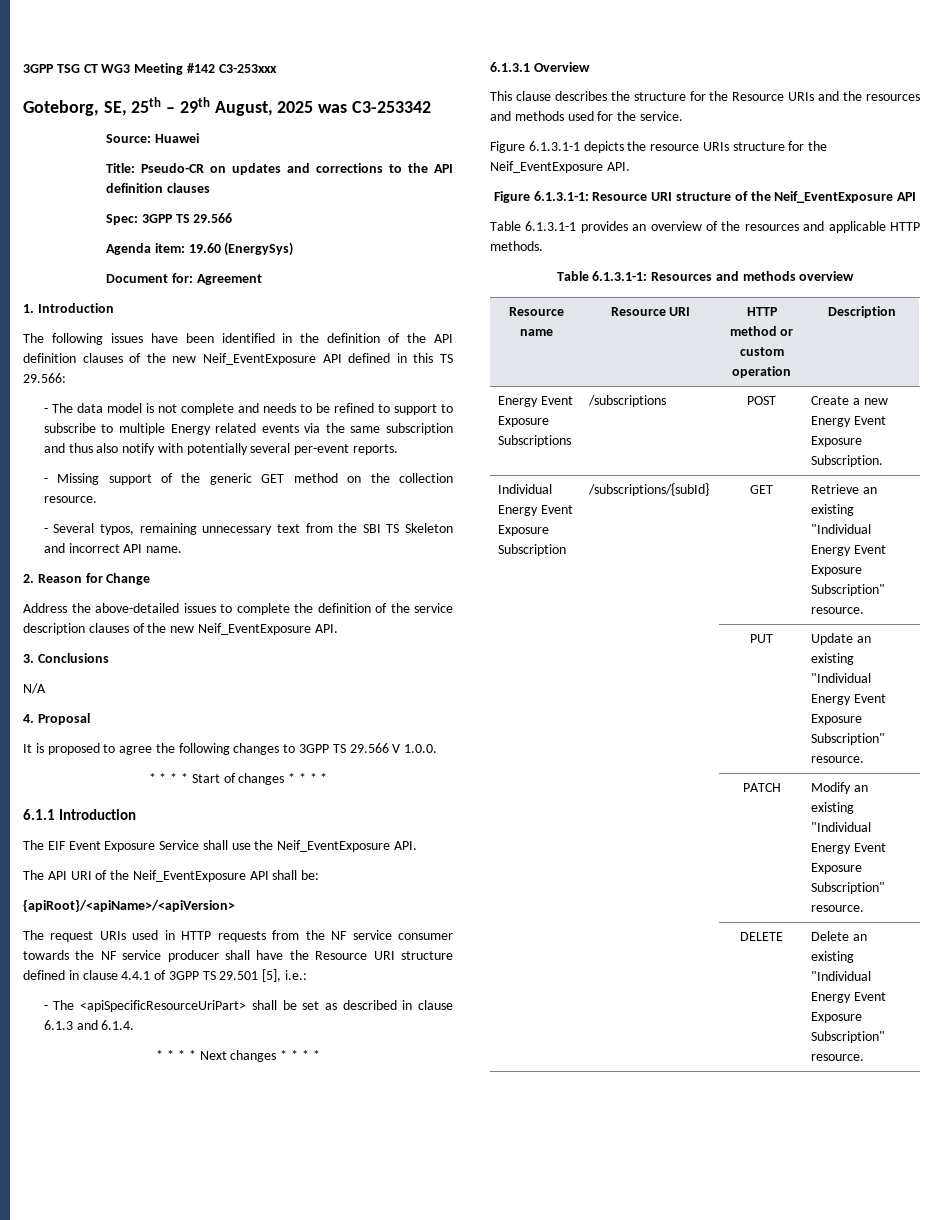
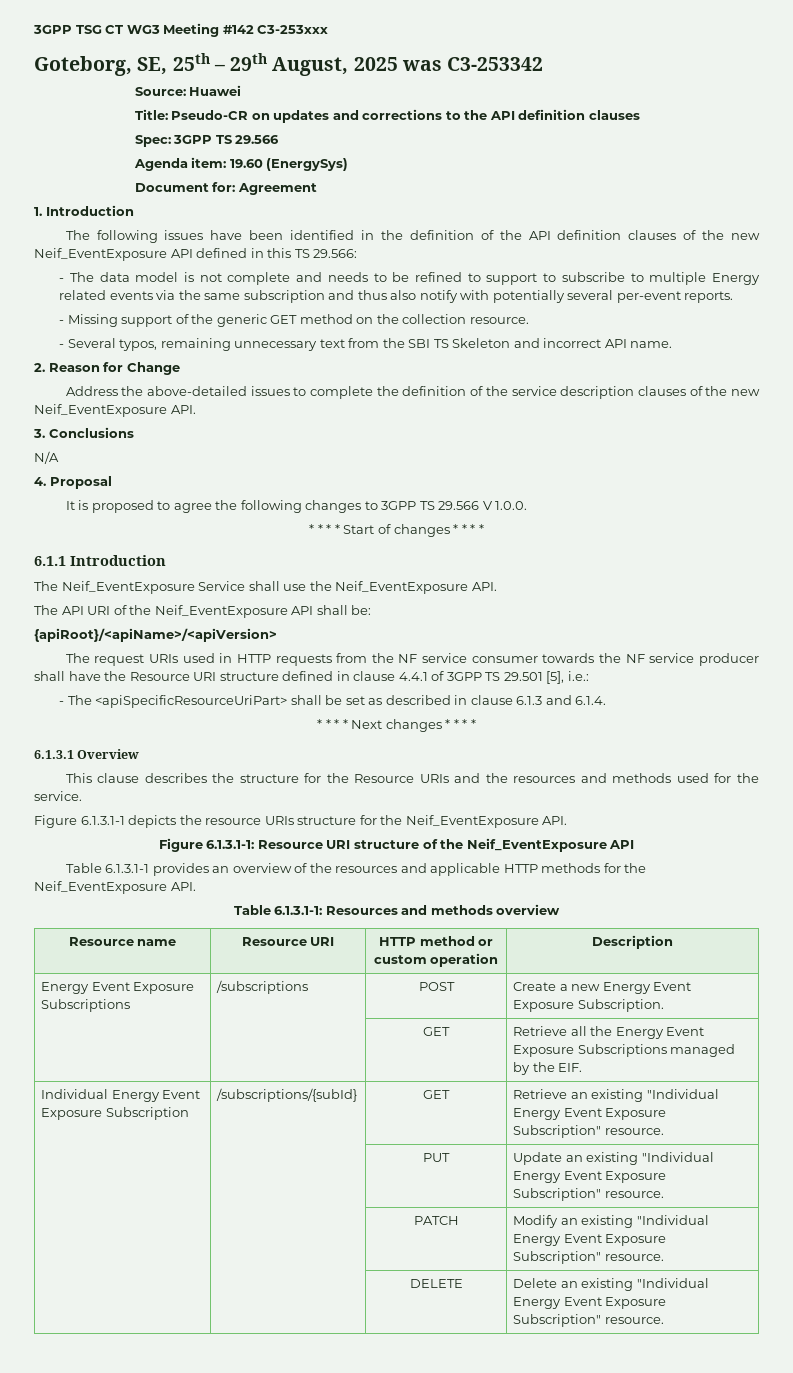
- The EIF Event Exposure Service shall use the Neif_EventExposure API.
+ The Neif_EventExposure Service shall use the Neif_EventExposure API.
- Table 6.1.3.1-1 provides an overview of the resources and applicable HTTP methods.
+ Table 6.1.3.1-1 provides an overview of the resources and applicable HTTP methods for the Neif_EventExposure API.
+ | | GET | Retrieve all the Energy Event Exposure Subscriptions managed by the EIF.

